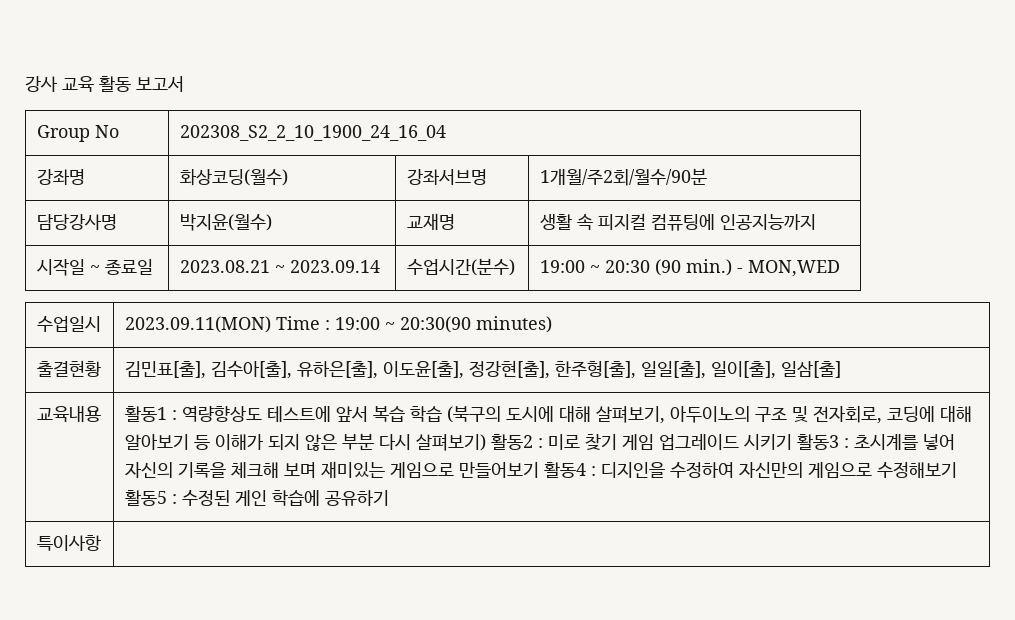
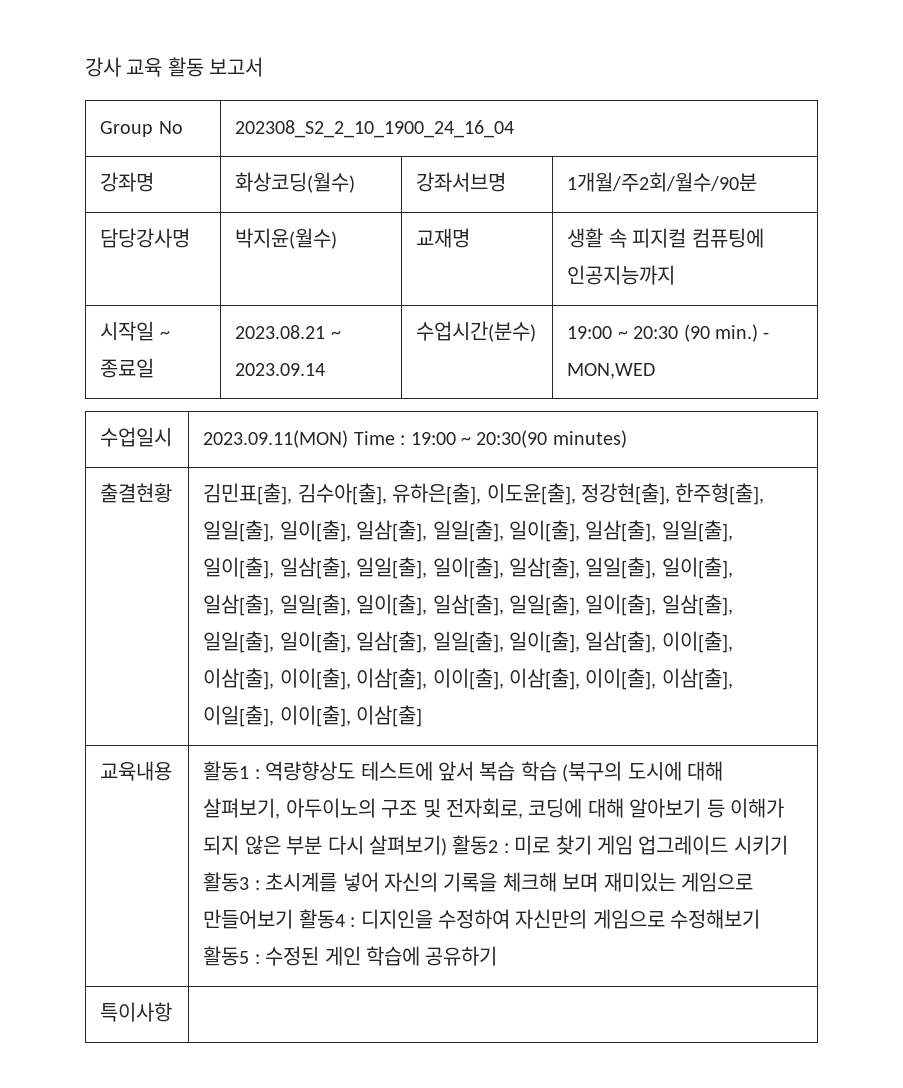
- 김민표[출], 김수아[출], 유하은[출], 이도윤[출], 정강현[출], 한주형[출], 일일[출], 일이[출], 일삼[출]
+ 김민표[출], 김수아[출], 유하은[출], 이도윤[출], 정강현[출], 한주형[출], 일일[출], 일이[출], 일삼[출], 일일[출], 일이[출], 일삼[출], 일일[출], 일이[출], 일삼[출], 일일[출], 일이[출], 일삼[출], 일일[출], 일이[출], 일삼[출], 일일[출], 일이[출], 일삼[출], 일일[출], 일이[출], 일삼[출], 일일[출], 일이[출], 일삼[출], 일일[출], 일이[출], 일삼[출], 이이[출], 이삼[출], 이이[출], 이삼[출], 이이[출], 이삼[출], 이이[출], 이삼[출], 이일[출], 이이[출], 이삼[출]

